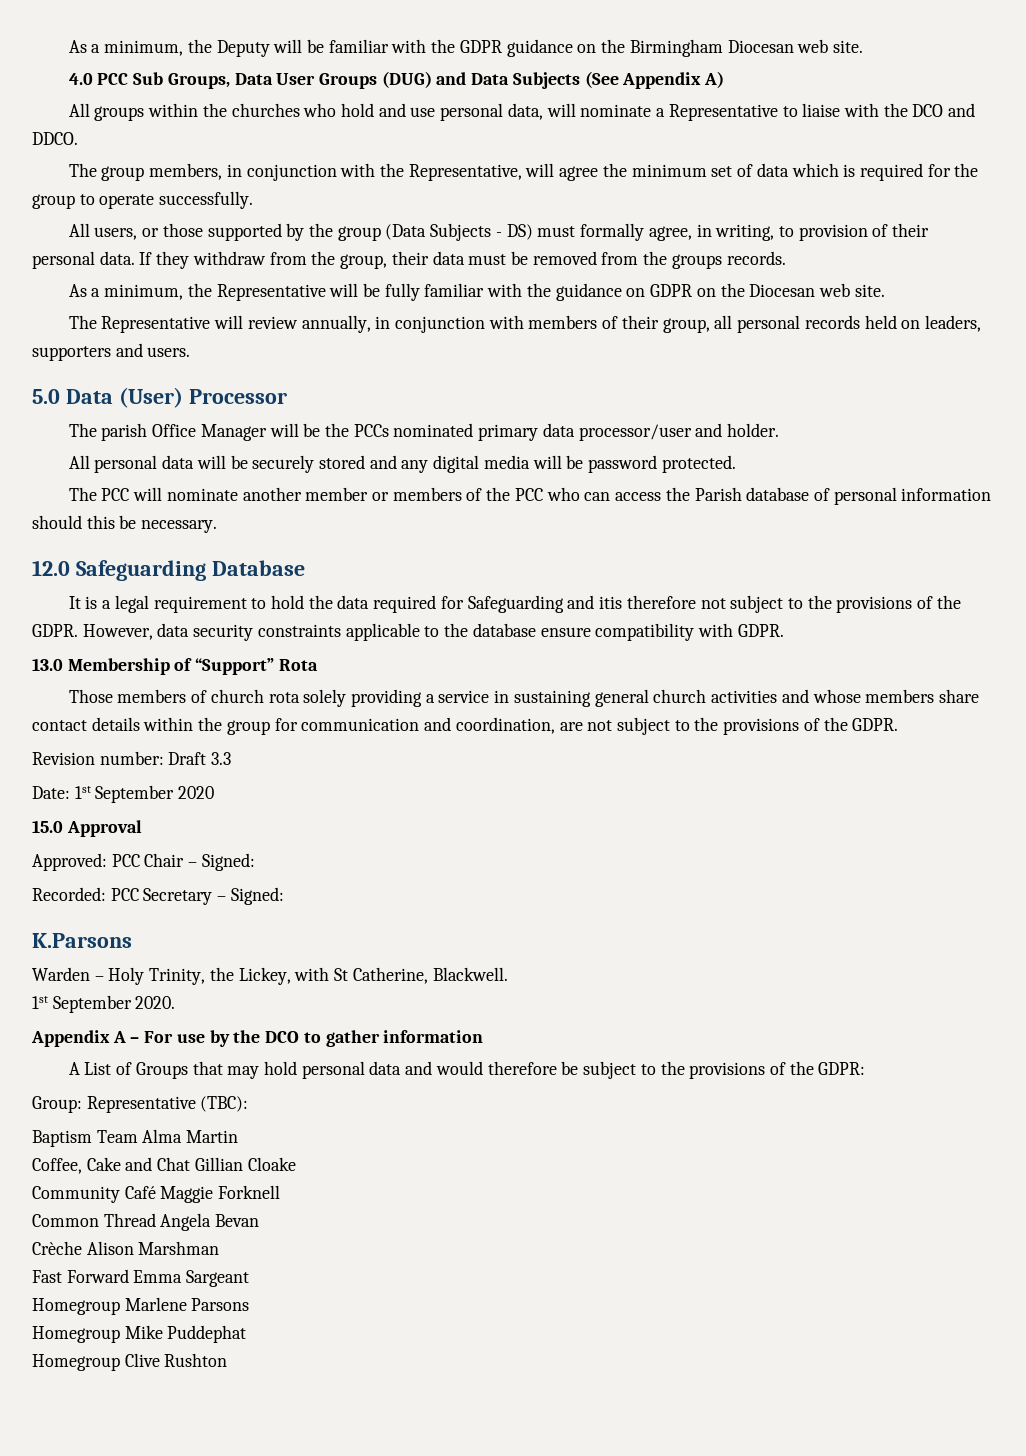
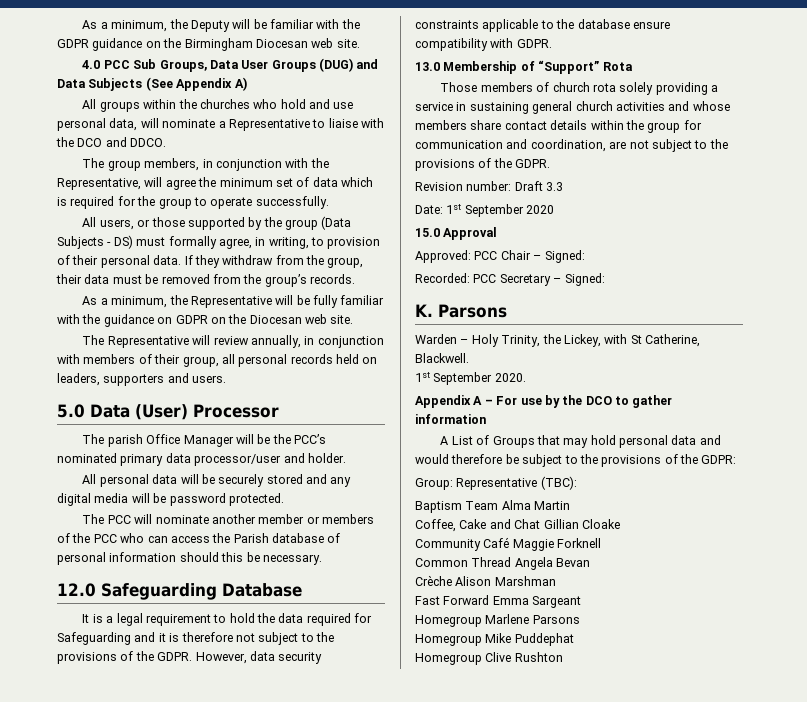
- If they withdraw from the group, their data must be removed from the groups records.
+ If they withdraw from the group, their data must be removed from the group’s records.
- The parish Office Manager will be the PCCs nominated primary data processor/user and holder.
+ The parish Office Manager will be the PCC’s nominated primary data processor/user and holder.
- It is a legal requirement to hold the data required for Safeguarding and itis therefore not subject to the provisions of the GDPR.
+ It is a legal requirement to hold the data required for Safeguarding and it is therefore not subject to the provisions of the GDPR.
- K.Parsons
+ K. Parsons

